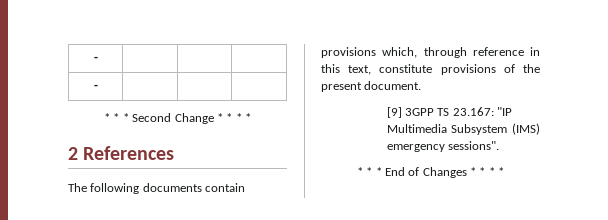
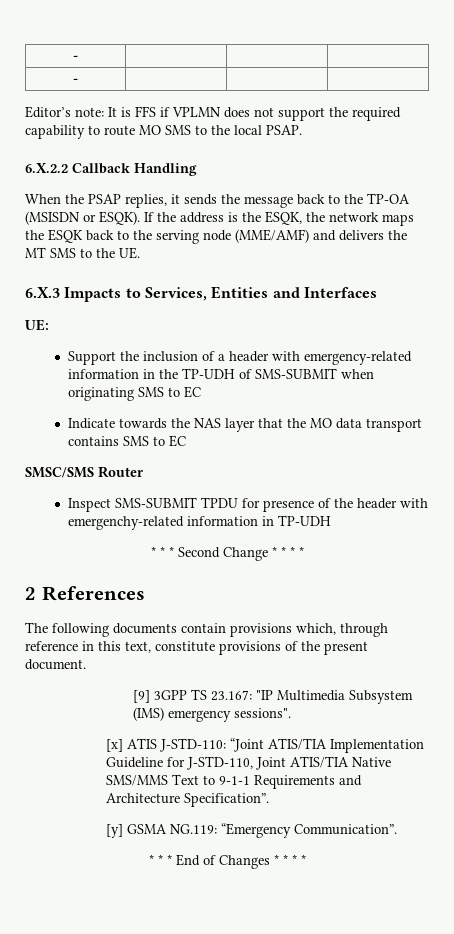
+ Editor’s note: It is FFS if VPLMN does not support the required capability to route MO SMS to the local PSAP.
+ 6.X.2.2 Callback Handling
+ When the PSAP replies, it sends the message back to the TP-OA (MSISDN or ESQK). If the address is the ESQK, the network maps the ESQK back to the serving node (MME/AMF) and delivers the MT SMS to the UE.
+ 6.X.3 Impacts to Services, Entities and Interfaces
+ UE:
+ Support the inclusion of a header with emergency-related information in the TP-UDH of SMS-SUBMIT when originating SMS to EC
+ Indicate towards the NAS layer that the MO data transport contains SMS to EC
+ SMSC/SMS Router
+ Inspect SMS-SUBMIT TPDU for presence of the header with emergenchy-related information in TP-UDH
+ [x] ATIS J-STD-110: “Joint ATIS/TIA Implementation Guideline for J-STD-110, Joint ATIS/TIA Native SMS/MMS Text to 9-1-1 Requirements and Architecture Specification”.
+ [y] GSMA NG.119: “Emergency Communication”.

